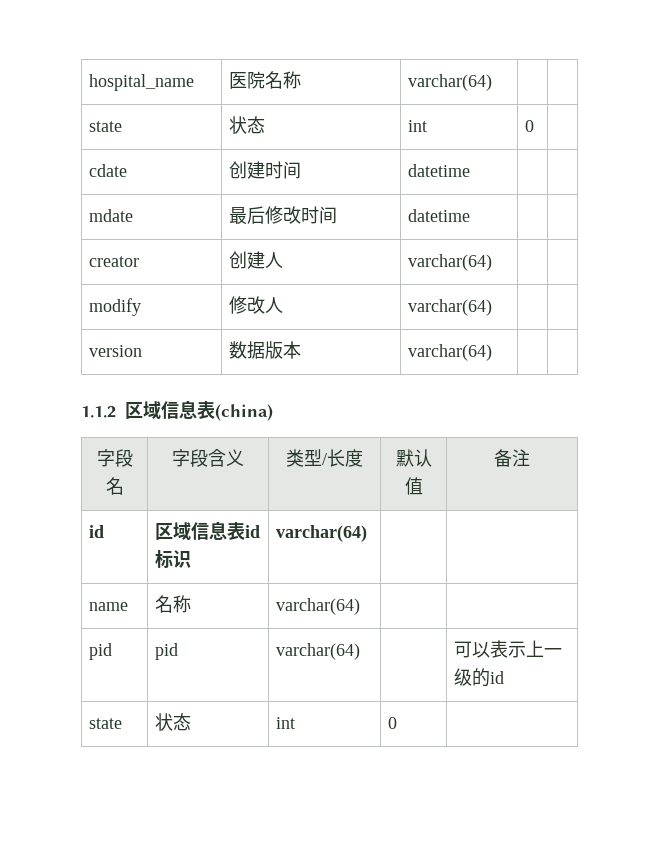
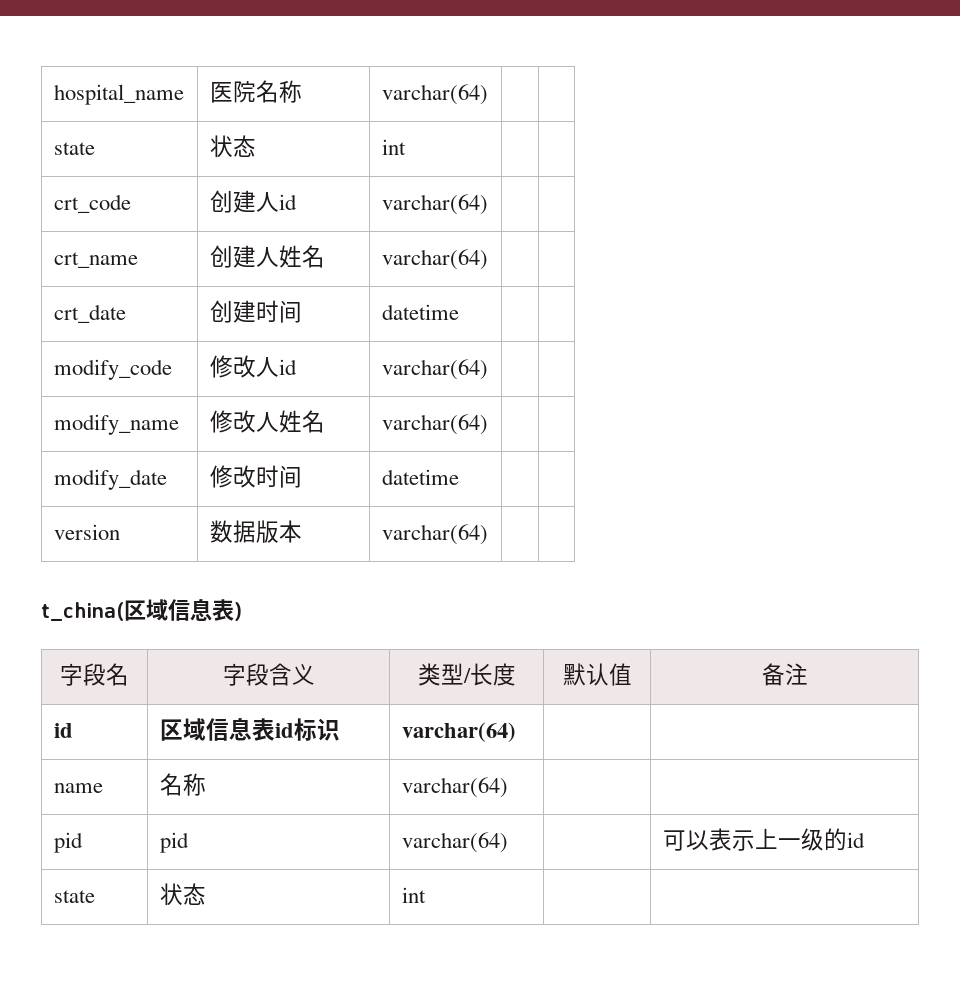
  hospital_name | 医院名称 | varchar(64) | |
- state | 状态 | int | 0 |
- cdate | 创建时间 | datetime | |
- mdate | 最后修改时间 | datetime | |
- creator | 创建人 | varchar(64) | |
- modify | 修改人 | varchar(64) | |
+ state | 状态 | int | |
+ crt_code | 创建人id | varchar(64) | |
+ crt_name | 创建人姓名 | varchar(64) | |
+ crt_date | 创建时间 | datetime | |
+ modify_code | 修改人id | varchar(64) | |
+ modify_name | 修改人姓名 | varchar(64) | |
+ modify_date | 修改时间 | datetime | |
- 1.1.2区域信息表(china)
+ t_china(区域信息表)
  pid | pid | varchar(64) | | 可以表示上一级的id
- state | 状态 | int | 0 |
+ state | 状态 | int | |

